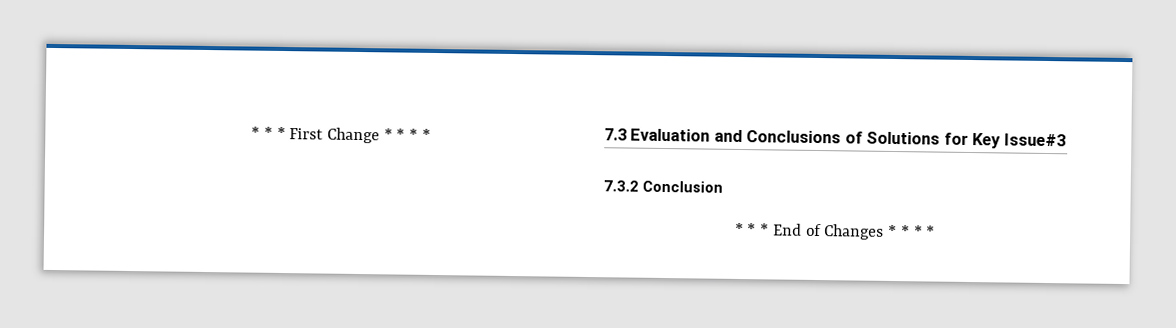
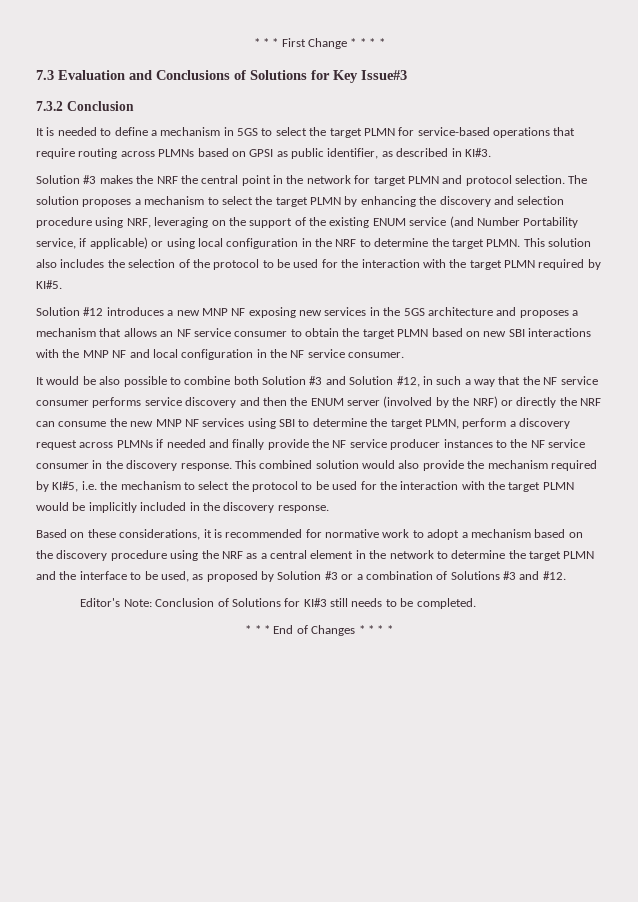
+ It is needed to define a mechanism in 5GS to select the target PLMN for service-based operations that require routing across PLMNs based on GPSI as public identifier, as described in KI#3.
+ Solution #3 makes the NRF the central point in the network for target PLMN and protocol selection. The solution proposes a mechanism to select the target PLMN by enhancing the discovery and selection procedure using NRF, leveraging on the support of the existing ENUM service (and Number Portability service, if applicable) or using local configuration in the NRF to determine the target PLMN. This solution also includes the selection of the protocol to be used for the interaction with the target PLMN required by KI#5.
+ Solution #12 introduces a new MNP NF exposing new services in the 5GS architecture and proposes a mechanism that allows an NF service consumer to obtain the target PLMN based on new SBI interactions with the MNP NF and local configuration in the NF service consumer.
+ It would be also possible to combine both Solution #3 and Solution #12, in such a way that the NF service consumer performs service discovery and then the ENUM server (involved by the NRF) or directly the NRF can consume the new MNP NF services using SBI to determine the target PLMN, perform a discovery request across PLMNs if needed and finally provide the NF service producer instances to the NF service consumer in the discovery response. This combined solution would also provide the mechanism required by KI#5, i.e. the mechanism to select the protocol to be used for the interaction with the target PLMN would be implicitly included in the discovery response.
+ Based on these considerations, it is recommended for normative work to adopt a mechanism based on the discovery procedure using the NRF as a central element in the network to determine the target PLMN and the interface to be used, as proposed by Solution #3 or a combination of Solutions #3 and #12.
+ Editor's Note: Conclusion of Solutions for KI#3 still needs to be completed.

